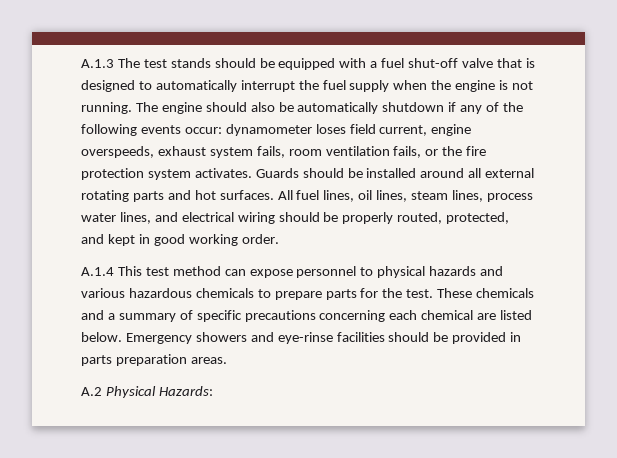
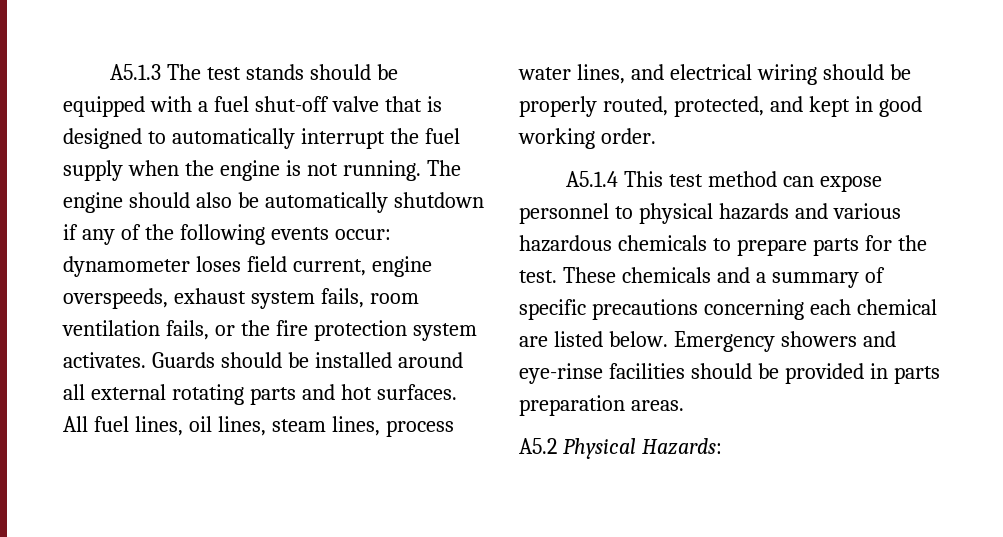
- A.1.3 The test stands should be equipped with a fuel shut-off valve that is designed to automatically interrupt the fuel supply when the engine is not running.
+ A5.1.3 The test stands should be equipped with a fuel shut-off valve that is designed to automatically interrupt the fuel supply when the engine is not running.
- A.1.4 This test method can expose personnel to physical hazards and various hazardous chemicals to prepare parts for the test.
+ A5.1.4 This test method can expose personnel to physical hazards and various hazardous chemicals to prepare parts for the test.
- A.2 Physical Hazards:
+ A5.2 Physical Hazards:

